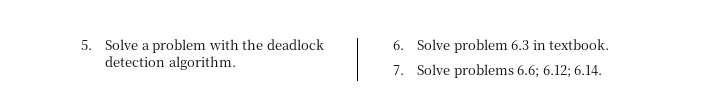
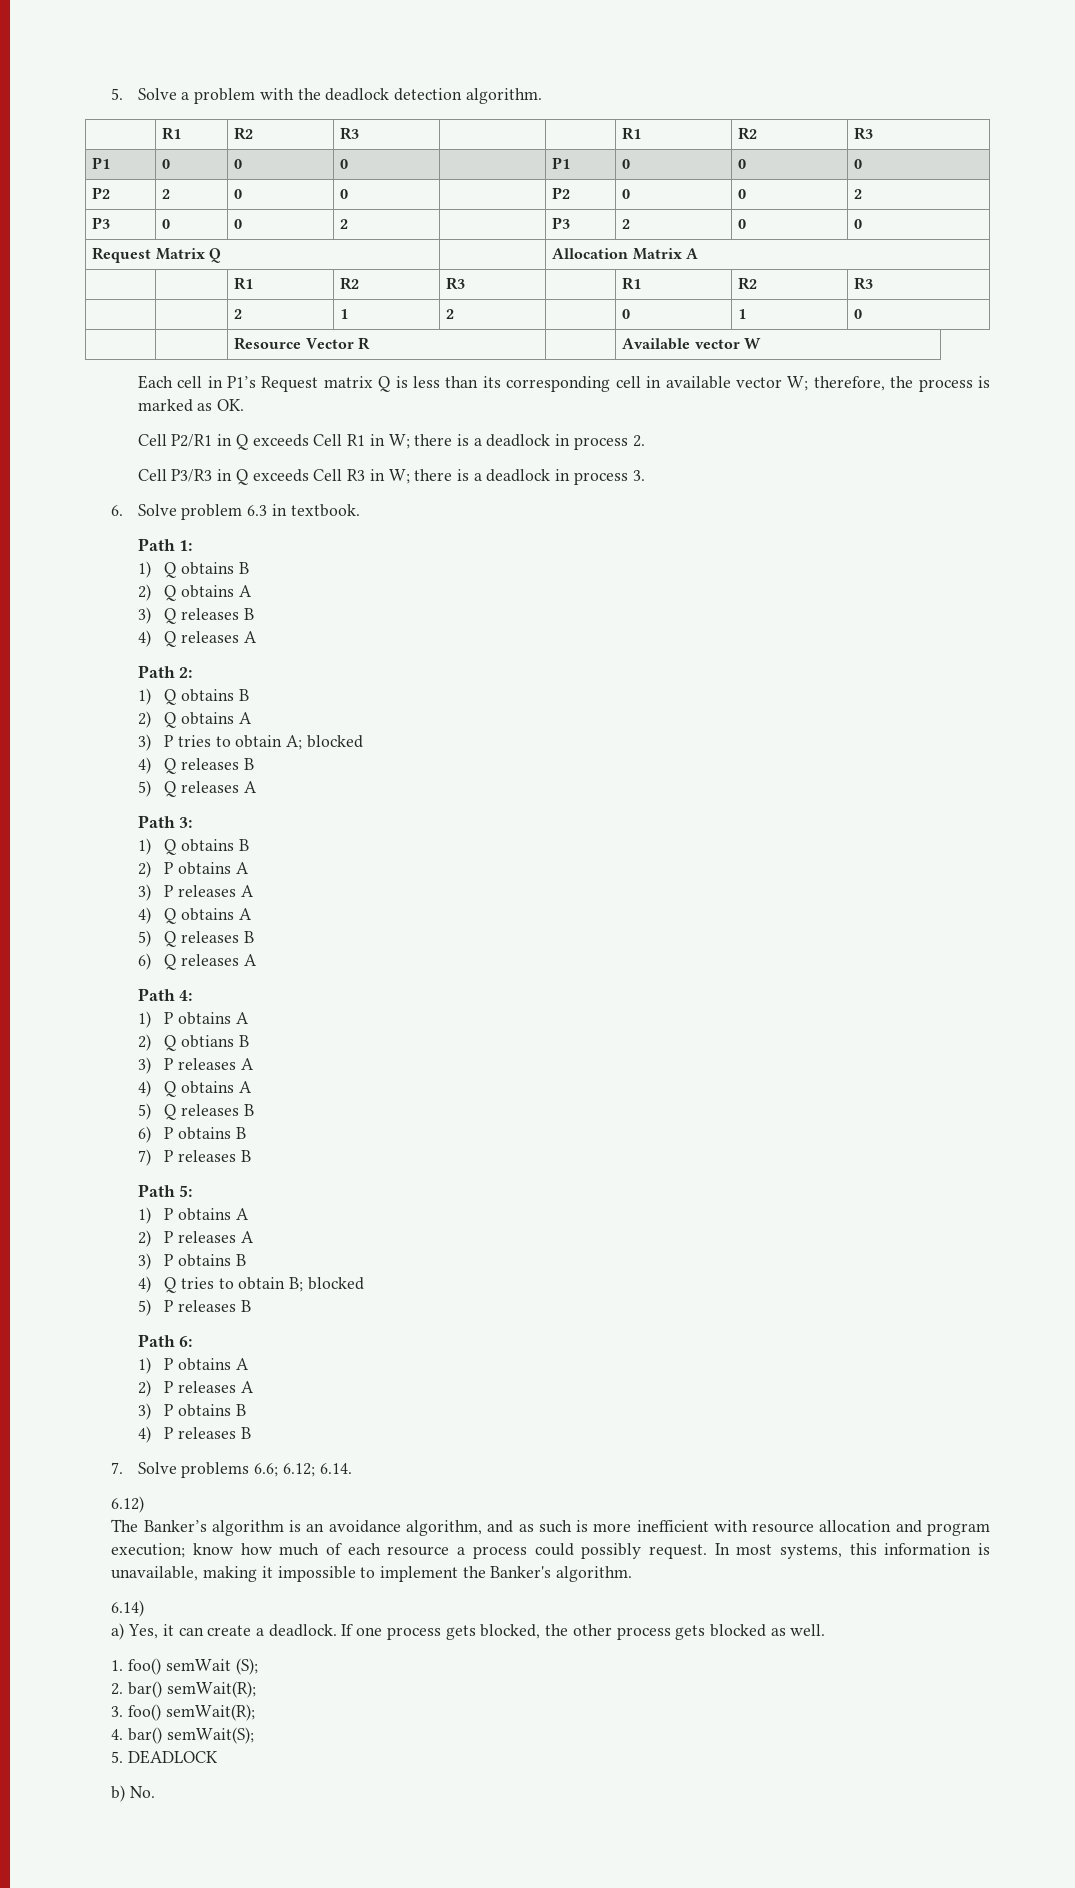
+ | R1 | R2 | R3 | | | R1 | R2 | R3
+ P1 | 0 | 0 | 0 | | P1 | 0 | 0 | 0
+ P2 | 2 | 0 | 0 | | P2 | 0 | 0 | 2
+ P3 | 0 | 0 | 2 | | P3 | 2 | 0 | 0
+ Request Matrix Q | | Allocation Matrix A
+ | | R1 | R2 | R3 | | R1 | R2 | R3
+ | | 2 | 1 | 2 | | 0 | 1 | 0
+ | | Resource Vector R | | Available vector W
+ Each cell in P1’s Request matrix Q is less than its corresponding cell in available vector W; therefore, the process is marked as OK.
+ Cell P2/R1 in Q exceeds Cell R1 in W; there is a deadlock in process 2.
+ Cell P3/R3 in Q exceeds Cell R3 in W; there is a deadlock in process 3.
+ Path 1:
+ 1) Q obtains B
+ 2) Q obtains A
+ 3) Q releases B
+ 4) Q releases A
+ Path 2:
+ 1) Q obtains B
+ 2) Q obtains A
+ 3) P tries to obtain A; blocked
+ 4) Q releases B
+ 5) Q releases A
+ Path 3:
+ 1) Q obtains B
+ 2) P obtains A
+ 3) P releases A
+ 4) Q obtains A
+ 5) Q releases B
+ 6) Q releases A
+ Path 4:
+ 1) P obtains A
+ 2) Q obtians B
+ 3) P releases A
+ 4) Q obtains A
+ 5) Q releases B
+ 6) P obtains B
+ 7) P releases B
+ Path 5:
+ 1) P obtains A
+ 2) P releases A
+ 3) P obtains B
+ 4) Q tries to obtain B; blocked
+ 5) P releases B
+ Path 6:
+ 1) P obtains A
+ 2) P releases A
+ 3) P obtains B
+ 4) P releases B
+ 6.12)
+ The Banker’s algorithm is an avoidance algorithm, and as such is more inefficient with resource allocation and program execution; know how much of each resource a process could possibly request. In most systems, this information is unavailable, making it impossible to implement the Banker's algorithm.
+ 6.14)
+ a) Yes, it can create a deadlock. If one process gets blocked, the other process gets blocked as well.
+ 1. foo() semWait (S);
+ 2. bar() semWait(R);
+ 3. foo() semWait(R);
+ 4. bar() semWait(S);
+ 5. DEADLOCK
+ b) No.

